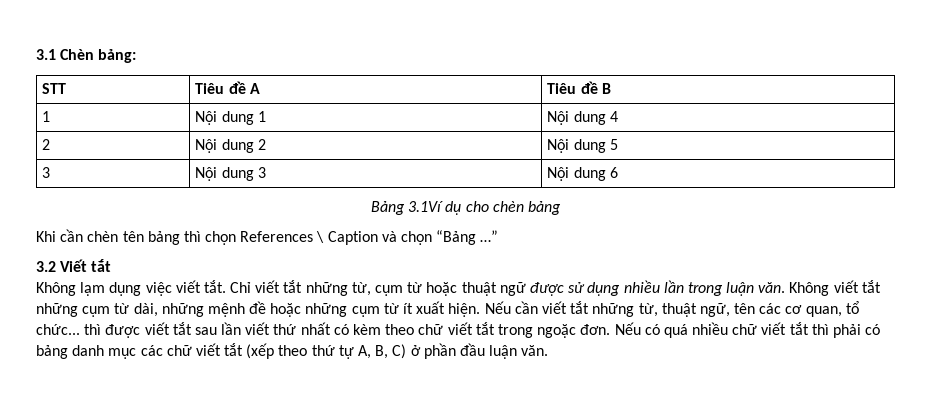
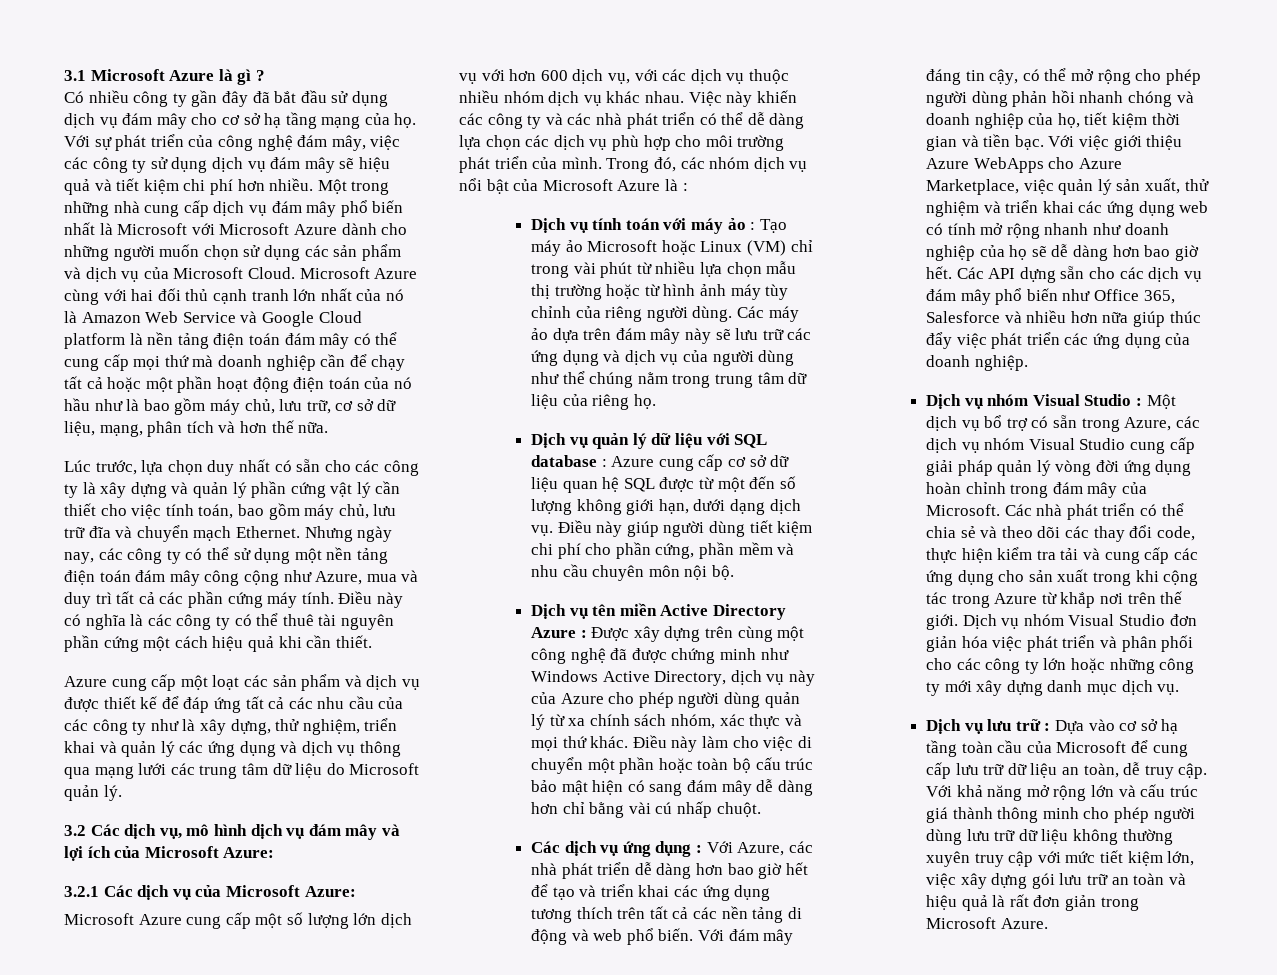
- 3.1 Chèn bảng:
- STT | Tiêu đề A | Tiêu đề B
- 1 | Nội dung 1 | Nội dung 4
- 2 | Nội dung 2 | Nội dung 5
- 3 | Nội dung 3 | Nội dung 6
- Bảng 3.1Ví dụ cho chèn bảng
- Khi cần chèn tên bảng thì chọn References \ Caption và chọn “Bảng …”
- 3.2 Viết tắt
- Không lạm dụng việc viết tắt. Chỉ viết tắt những từ, cụm từ hoặc thuật ngữ được sử dụng nhiều lần trong luận văn. Không viết tắt những cụm từ dài, những mệnh đề hoặc những cụm từ ít xuất hiện. Nếu cần viết tắt những từ, thuật ngữ, tên các cơ quan, tổ chức... thì được viết tắt sau lần viết thứ nhất có kèm theo chữ viết tắt trong ngoặc đơn. Nếu có quá nhiều chữ viết tắt thì phải có bảng danh mục các chữ viết tắt (xếp theo thứ tự A, B, C) ở phần đầu luận văn.
+ 3.1 Microsoft Azure là gì ?
+ Có nhiều công ty gần đây đã bắt đầu sử dụng dịch vụ đám mây cho cơ sở hạ tầng mạng của họ. Với sự phát triển của công nghệ đám mây, việc các công ty sử dụng dịch vụ đám mây sẽ hiệu quả và tiết kiệm chi phí hơn nhiều. Một trong những nhà cung cấp dịch vụ đám mây phổ biến nhất là Microsoft với Microsoft Azure dành cho những người muốn chọn sử dụng các sản phẩm và dịch vụ của Microsoft Cloud. Microsoft Azure cùng với hai đối thủ cạnh tranh lớn nhất của nó là Amazon Web Service và Google Cloud platform là nền tảng điện toán đám mây có thể cung cấp mọi thứ mà doanh nghiệp cần để chạy tất cả hoặc một phần hoạt động điện toán của nó hầu như là bao gồm máy chủ, lưu trữ, cơ sở dữ liệu, mạng, phân tích và hơn thế nữa.
+ Lúc trước, lựa chọn duy nhất có sẵn cho các công ty là xây dựng và quản lý phần cứng vật lý cần thiết cho việc tính toán, bao gồm máy chủ, lưu trữ đĩa và chuyển mạch Ethernet. Nhưng ngày nay, các công ty có thể sử dụng một nền tảng điện toán đám mây công cộng như Azure, mua và duy trì tất cả các phần cứng máy tính. Điều này có nghĩa là các công ty có thể thuê tài nguyên phần cứng một cách hiệu quả khi cần thiết.
+ Azure cung cấp một loạt các sản phẩm và dịch vụ được thiết kế để đáp ứng tất cả các nhu cầu của các công ty như là xây dựng, thử nghiệm, triển khai và quản lý các ứng dụng và dịch vụ thông qua mạng lưới các trung tâm dữ liệu do Microsoft quản lý.
+ 3.2 Các dịch vụ, mô hình dịch vụ đám mây và lợi ích của Microsoft Azure:
+ 3.2.1 Các dịch vụ của Microsoft Azure:
+ Microsoft Azure cung cấp một số lượng lớn dịch vụ với hơn 600 dịch vụ, với các dịch vụ thuộc nhiều nhóm dịch vụ khác nhau. Việc này khiến các công ty và các nhà phát triển có thể dễ dàng lựa chọn các dịch vụ phù hợp cho môi trường phát triển của mình. Trong đó, các nhóm dịch vụ nổi bật của Microsoft Azure là :
+ Dịch vụ tính toán với máy ảo : Tạo máy ảo Microsoft hoặc Linux (VM) chỉ trong vài phút từ nhiều lựa chọn mẫu thị trường hoặc từ hình ảnh máy tùy chỉnh của riêng người dùng. Các máy ảo dựa trên đám mây này sẽ lưu trữ các ứng dụng và dịch vụ của người dùng như thể chúng nằm trong trung tâm dữ liệu của riêng họ.
+ Dịch vụ quản lý dữ liệu với SQL database : Azure cung cấp cơ sở dữ liệu quan hệ SQL được từ một đến số lượng không giới hạn, dưới dạng dịch vụ. Điều này giúp người dùng tiết kiệm chi phí cho phần cứng, phần mềm và nhu cầu chuyên môn nội bộ.
+ Dịch vụ tên miền Active Directory Azure : Được xây dựng trên cùng một công nghệ đã được chứng minh như Windows Active Directory, dịch vụ này của Azure cho phép người dùng quản lý từ xa chính sách nhóm, xác thực và mọi thứ khác. Điều này làm cho việc di chuyển một phần hoặc toàn bộ cấu trúc bảo mật hiện có sang đám mây dễ dàng hơn chỉ bằng vài cú nhấp chuột.
+ Các dịch vụ ứng dụng : Với Azure, các nhà phát triển dễ dàng hơn bao giờ hết để tạo và triển khai các ứng dụng tương thích trên tất cả các nền tảng di động và web phổ biến. Với đám mây đáng tin cậy, có thể mở rộng cho phép người dùng phản hồi nhanh chóng và doanh nghiệp của họ, tiết kiệm thời gian và tiền bạc. Với việc giới thiệu Azure WebApps cho Azure Marketplace, việc quản lý sản xuất, thử nghiệm và triển khai các ứng dụng web có tính mở rộng nhanh như doanh nghiệp của họ sẽ dễ dàng hơn bao giờ hết. Các API dựng sẵn cho các dịch vụ đám mây phổ biến như Office 365, Salesforce và nhiều hơn nữa giúp thúc đẩy việc phát triển các ứng dụng của doanh nghiệp.
+ Dịch vụ nhóm Visual Studio : Một dịch vụ bổ trợ có sẵn trong Azure, các dịch vụ nhóm Visual Studio cung cấp giải pháp quản lý vòng đời ứng dụng hoàn chỉnh trong đám mây của Microsoft. Các nhà phát triển có thể chia sẻ và theo dõi các thay đổi code, thực hiện kiểm tra tải và cung cấp các ứng dụng cho sản xuất trong khi cộng tác trong Azure từ khắp nơi trên thế giới. Dịch vụ nhóm Visual Studio đơn giản hóa việc phát triển và phân phối cho các công ty lớn hoặc những công ty mới xây dựng danh mục dịch vụ.
+ Dịch vụ lưu trữ : Dựa vào cơ sở hạ tầng toàn cầu của Microsoft để cung cấp lưu trữ dữ liệu an toàn, dễ truy cập. Với khả năng mở rộng lớn và cấu trúc giá thành thông minh cho phép người dùng lưu trữ dữ liệu không thường xuyên truy cập với mức tiết kiệm lớn, việc xây dựng gói lưu trữ an toàn và hiệu quả là rất đơn giản trong Microsoft Azure.

